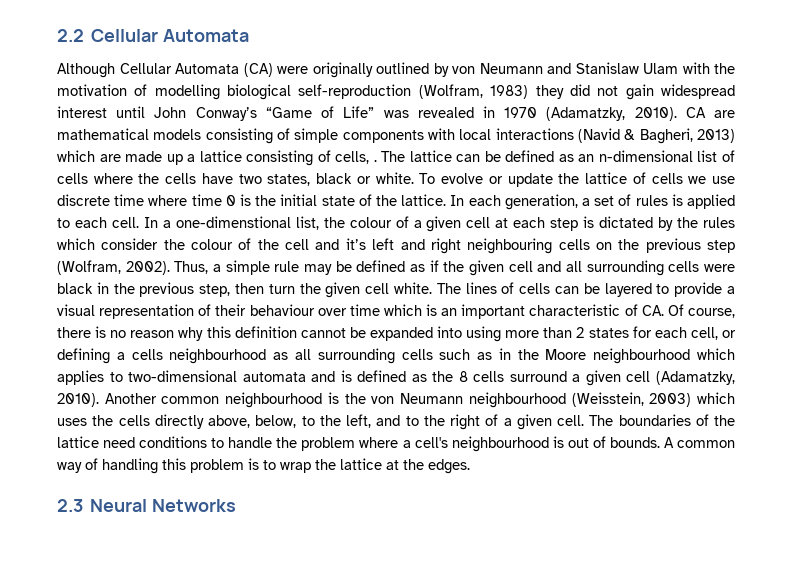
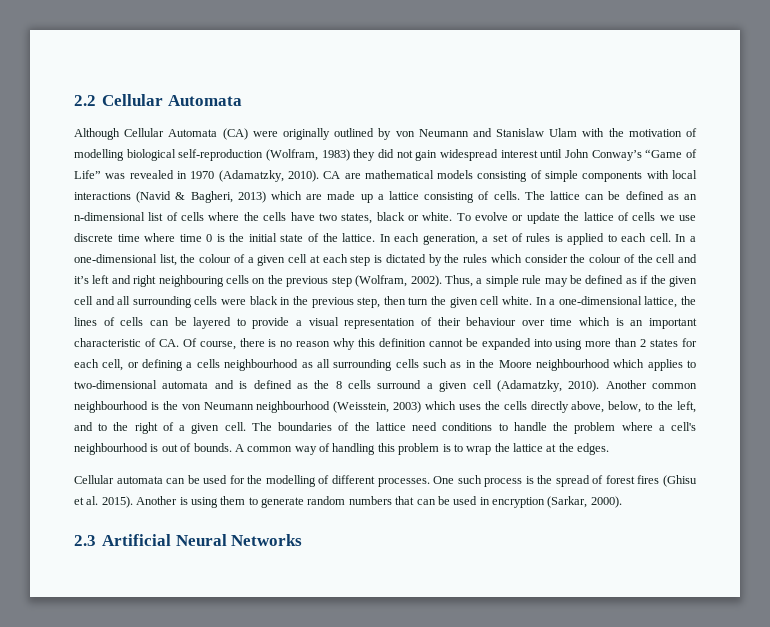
- CA are mathematical models consisting of simple components with local interactions (Navid & Bagheri, 2013) which are made up a lattice consisting of cells, .
+ CA are mathematical models consisting of simple components with local interactions (Navid & Bagheri, 2013) which are made up a lattice consisting of cells.
- In a one-dimenstional list, the colour of a given cell at each step is dictated by the rules which consider the colour of the cell and it’s left and right neighbouring cells on the previous step (Wolfram, 2002).
+ In a one-dimensional list, the colour of a given cell at each step is dictated by the rules which consider the colour of the cell and it’s left and right neighbouring cells on the previous step (Wolfram, 2002).
- The lines of cells can be layered to provide a visual representation of their behaviour over time which is an important characteristic of CA. Of course, there is no reason why this definition cannot be expanded into using more than 2 states for each cell, or defining a cells neighbourhood as all surrounding cells such as in the Moore neighbourhood which applies to two-dimensional automata and is defined as the 8 cells surround a given cell (Adamatzky, 2010).
+ In a one-dimensional lattice, the lines of cells can be layered to provide a visual representation of their behaviour over time which is an important characteristic of CA. Of course, there is no reason why this definition cannot be expanded into using more than 2 states for each cell, or defining a cells neighbourhood as all surrounding cells such as in the Moore neighbourhood which applies to two-dimensional automata and is defined as the 8 cells surround a given cell (Adamatzky, 2010).
+ Cellular automata can be used for the modelling of different processes. One such process is the spread of forest fires (Ghisu et al. 2015). Another is using them to generate random numbers that can be used in encryption (Sarkar, 2000).
- 2.3 Neural Networks
+ 2.3 Artificial Neural Networks

